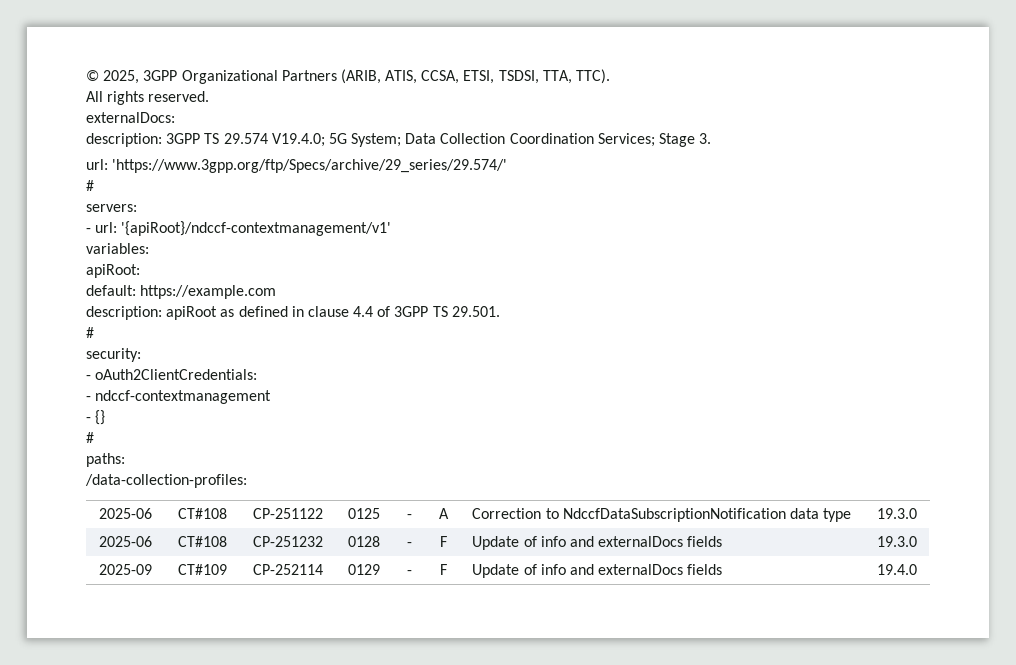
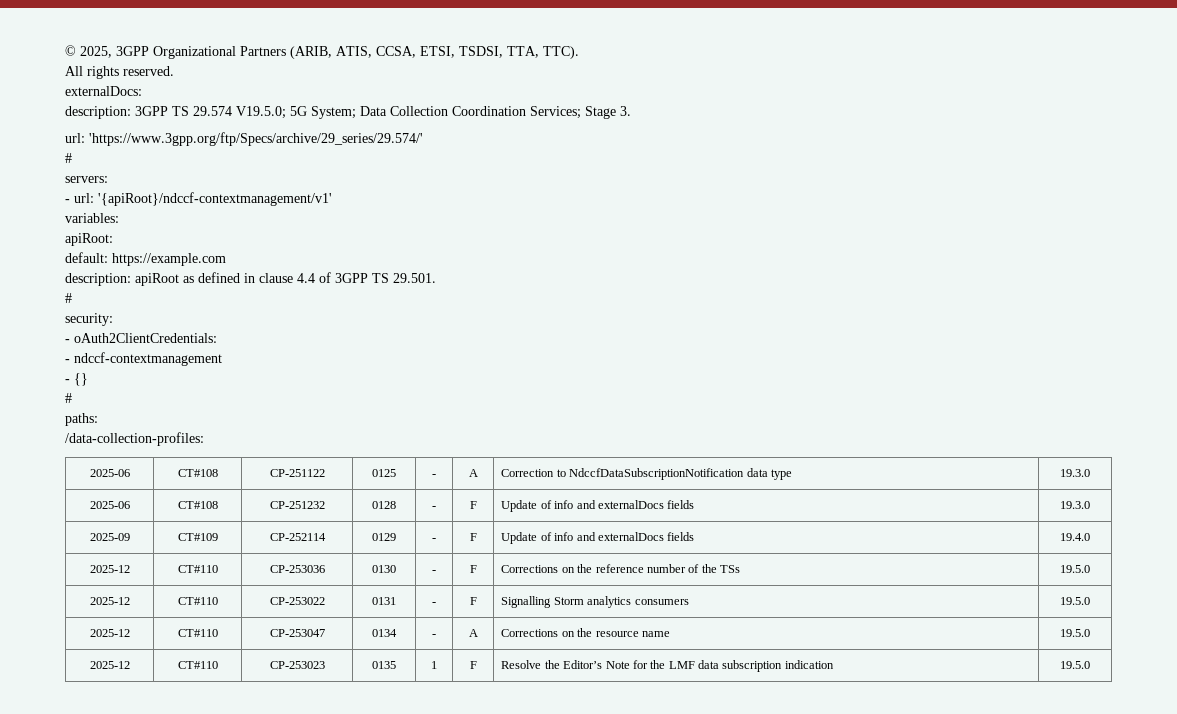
- description: 3GPP TS 29.574 V19.4.0; 5G System; Data Collection Coordination Services; Stage 3.
+ description: 3GPP TS 29.574 V19.5.0; 5G System; Data Collection Coordination Services; Stage 3.
+ 2025-12 | CT#110 | CP-253036 | 0130 | - | F | Corrections on the reference number of the TSs | 19.5.0
+ 2025-12 | CT#110 | CP-253022 | 0131 | - | F | Signalling Storm analytics consumers | 19.5.0
+ 2025-12 | CT#110 | CP-253047 | 0134 | - | A | Corrections on the resource name | 19.5.0
+ 2025-12 | CT#110 | CP-253023 | 0135 | 1 | F | Resolve the Editor’s Note for the LMF data subscription indication | 19.5.0

